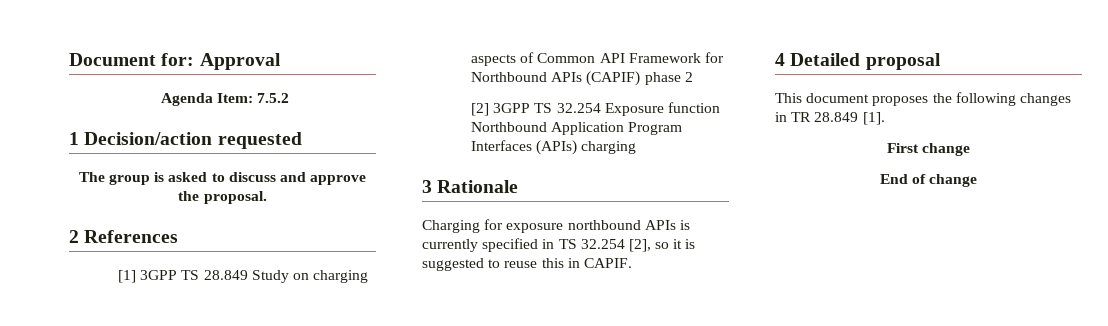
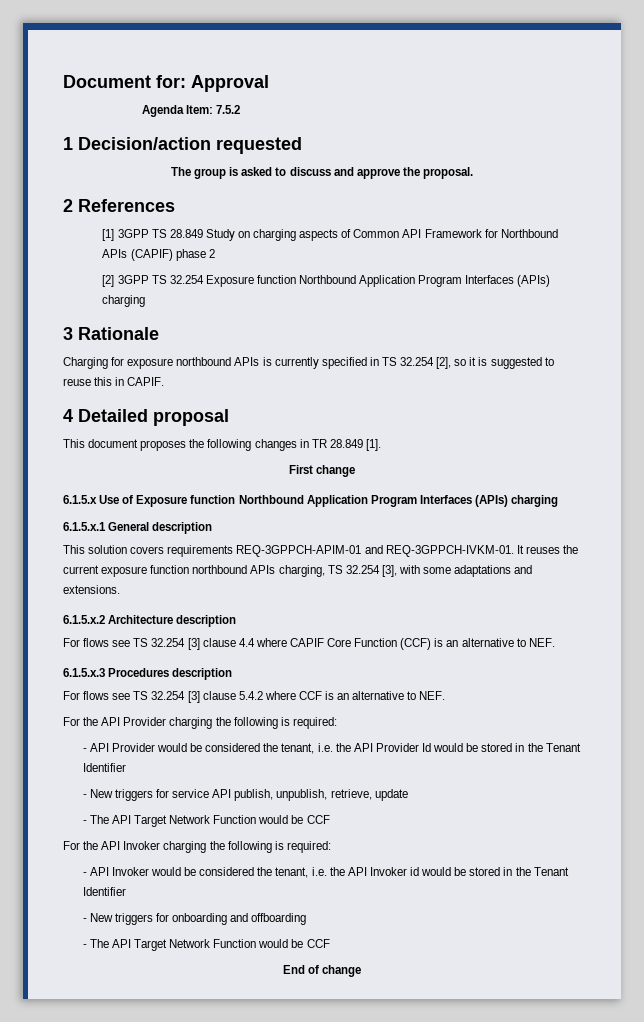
+ 6.1.5.x Use of Exposure function Northbound Application Program Interfaces (APIs) charging
+ 6.1.5.x.1 General description
+ This solution covers requirements REQ-3GPPCH-APIM-01 and REQ-3GPPCH-IVKM-01. It reuses the current exposure function northbound APIs charging, TS 32.254 [3], with some adaptations and extensions.
+ 6.1.5.x.2 Architecture description
+ For flows see TS 32.254 [3] clause 4.4 where CAPIF Core Function (CCF) is an alternative to NEF.
+ 6.1.5.x.3 Procedures description
+ For flows see TS 32.254 [3] clause 5.4.2 where CCF is an alternative to NEF.
+ For the API Provider charging the following is required:
+ - API Provider would be considered the tenant, i.e. the API Provider Id would be stored in the Tenant Identifier
+ - New triggers for service API publish, unpublish, retrieve, update
+ - The API Target Network Function would be CCF
+ For the API Invoker charging the following is required:
+ - API Invoker would be considered the tenant, i.e. the API Invoker id would be stored in the Tenant Identifier
+ - New triggers for onboarding and offboarding
+ - The API Target Network Function would be CCF

